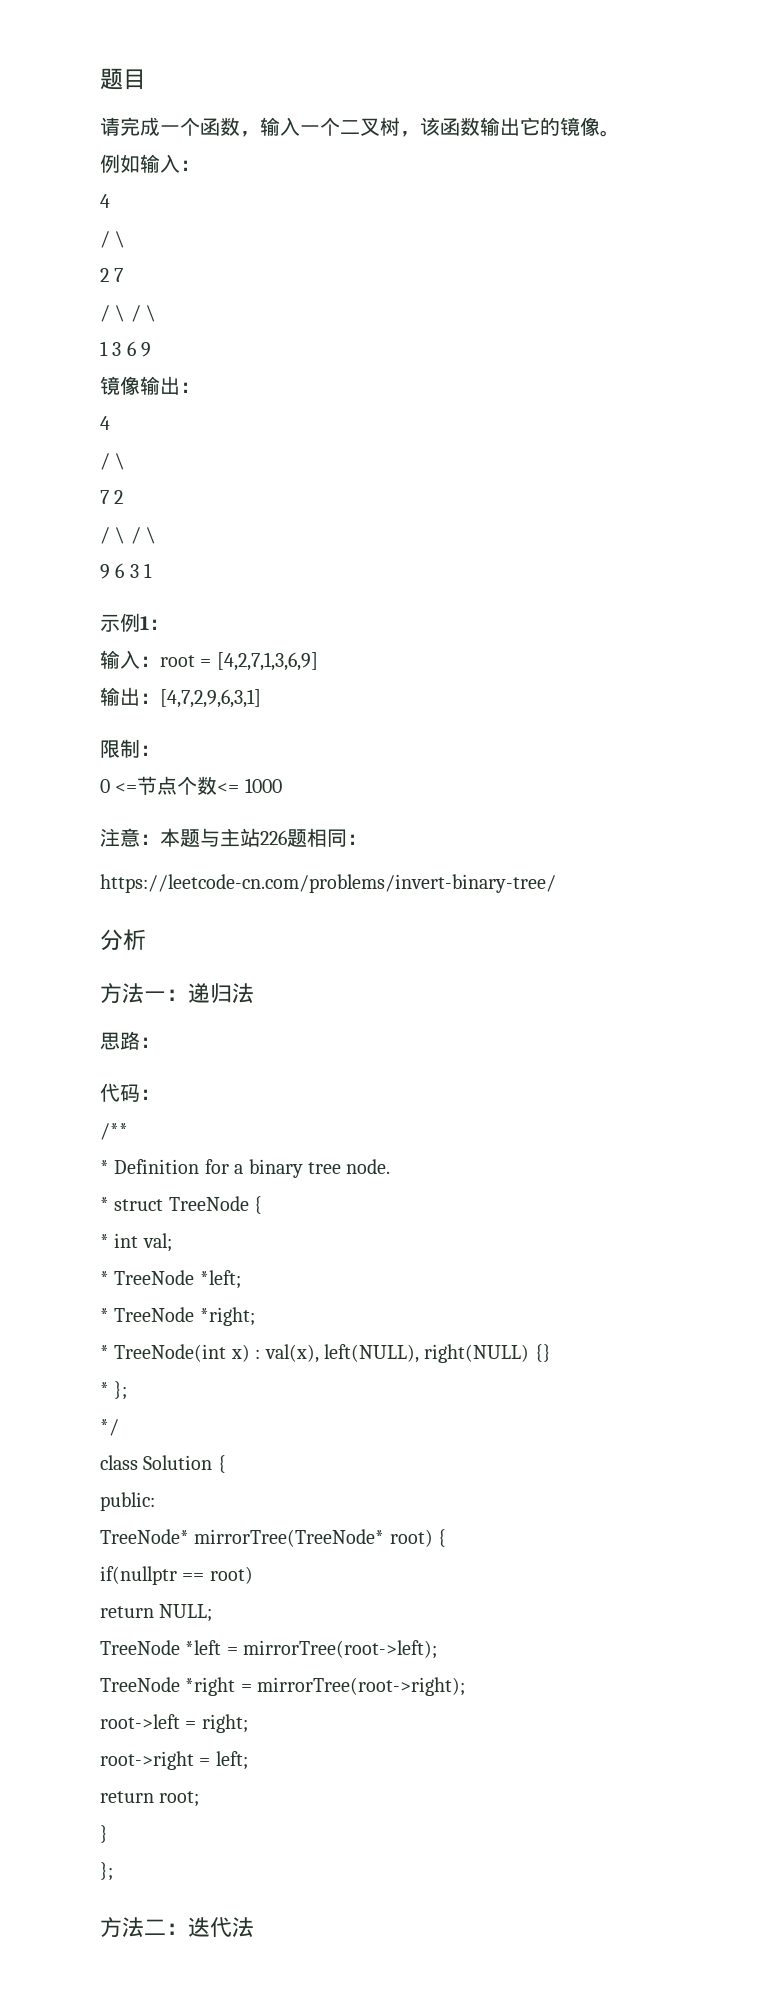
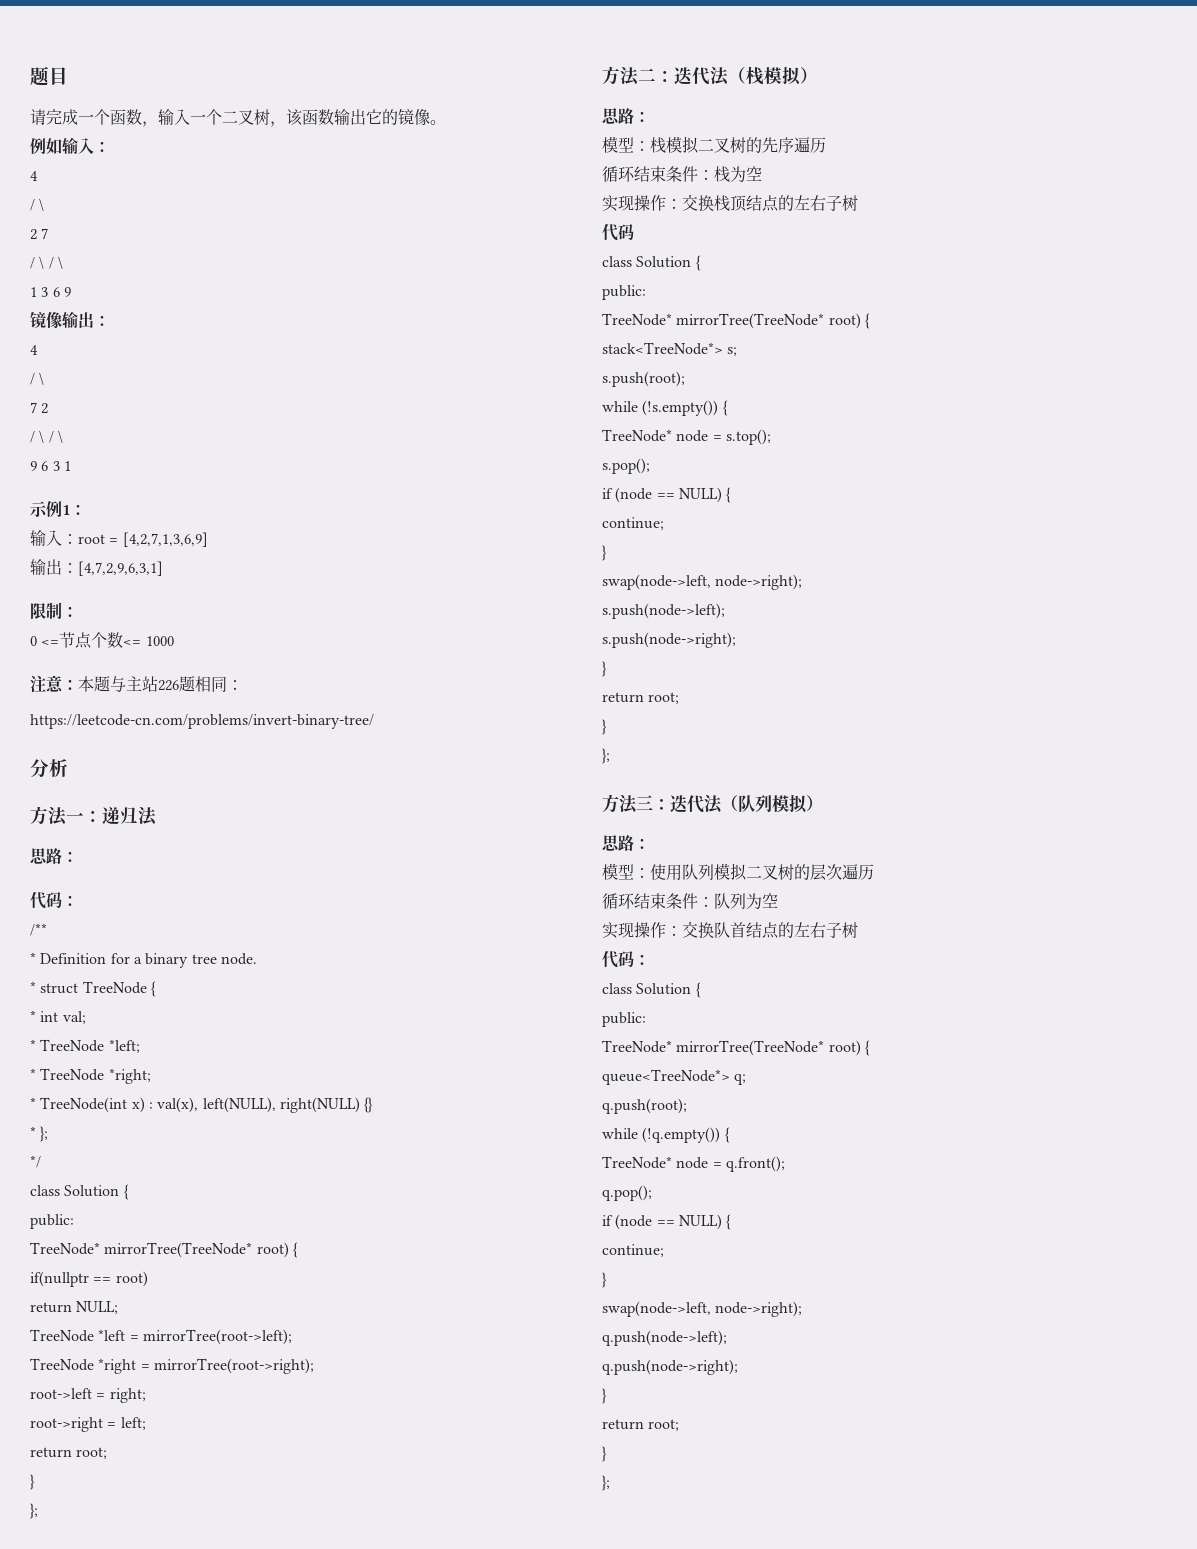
- 方法二：迭代法
+ 方法二：迭代法（栈模拟）
+ 思路：
+ 模型：栈模拟二叉树的先序遍历
+ 循环结束条件：栈为空
+ 实现操作：交换栈顶结点的左右子树
+ 代码
+ class Solution {
+ public:
+ TreeNode* mirrorTree(TreeNode* root) {
+ stack<TreeNode*> s;
+ s.push(root);
+ while (!s.empty()) {
+ TreeNode* node = s.top();
+ s.pop();
+ if (node == NULL) {
+ continue;
+ }
+ swap(node->left, node->right);
+ s.push(node->left);
+ s.push(node->right);
+ }
+ return root;
+ }
+ };
+ 方法三：迭代法（队列模拟）
+ 思路：
+ 模型：使用队列模拟二叉树的层次遍历
+ 循环结束条件：队列为空
+ 实现操作：交换队首结点的左右子树
+ 代码：
+ class Solution {
+ public:
+ TreeNode* mirrorTree(TreeNode* root) {
+ queue<TreeNode*> q;
+ q.push(root);
+ while (!q.empty()) {
+ TreeNode* node = q.front();
+ q.pop();
+ if (node == NULL) {
+ continue;
+ }
+ swap(node->left, node->right);
+ q.push(node->left);
+ q.push(node->right);
+ }
+ return root;
+ }
+ };

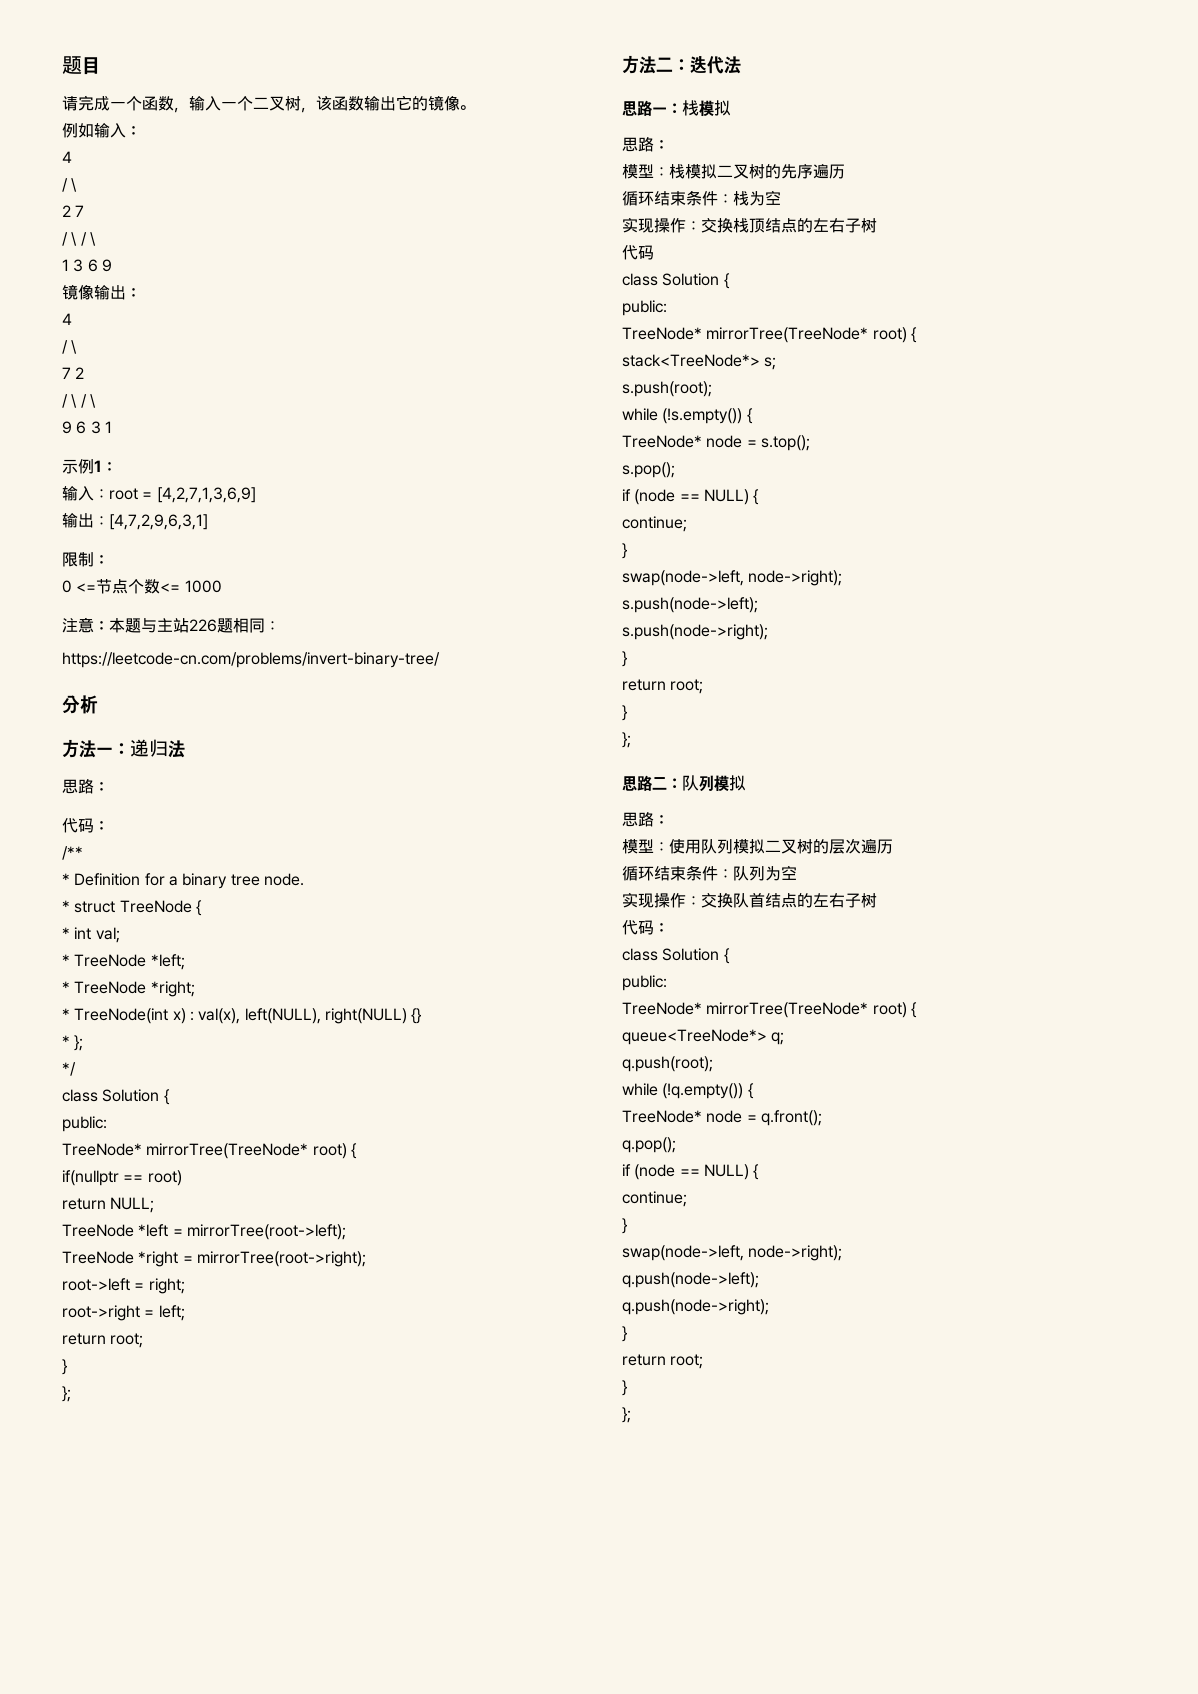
- 方法二：迭代法（栈模拟）
+ 方法二：迭代法
+ 思路一：栈模拟
- 方法三：迭代法（队列模拟）
+ 思路二：队列模拟

